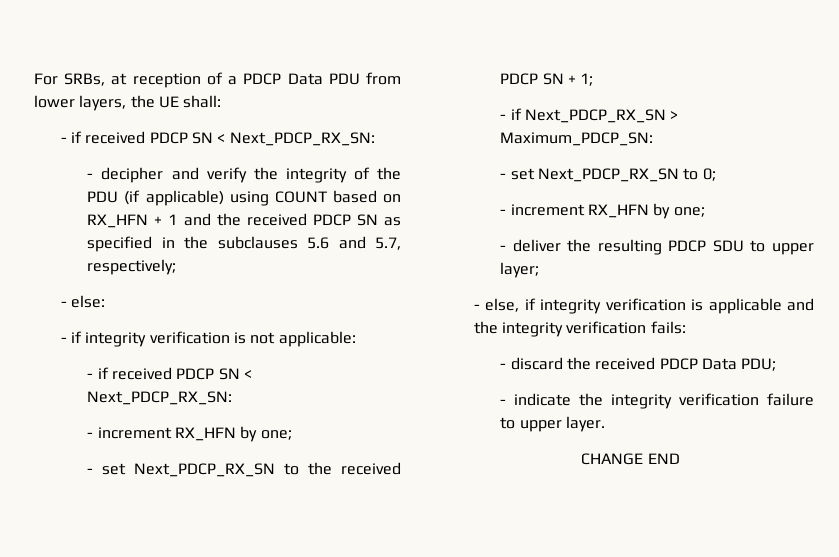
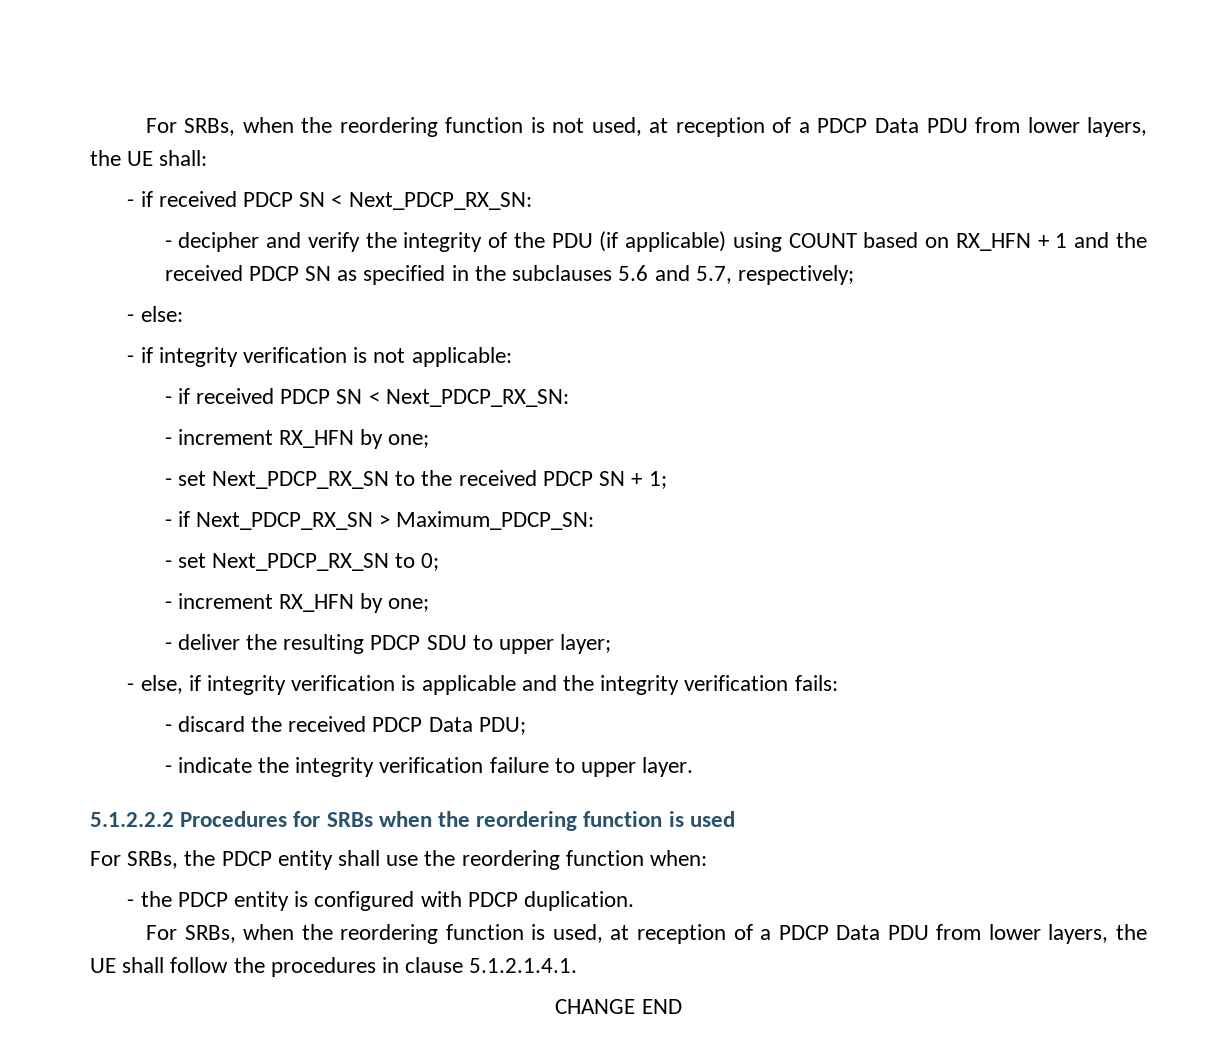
- For SRBs, at reception of a PDCP Data PDU from lower layers, the UE shall:
+ For SRBs, when the reordering function is not used, at reception of a PDCP Data PDU from lower layers, the UE shall:
+ 5.1.2.2.2 Procedures for SRBs when the reordering function is used
+ For SRBs, the PDCP entity shall use the reordering function when:
+ - the PDCP entity is configured with PDCP duplication.
+ For SRBs, when the reordering function is used, at reception of a PDCP Data PDU from lower layers, the UE shall follow the procedures in clause 5.1.2.1.4.1.

